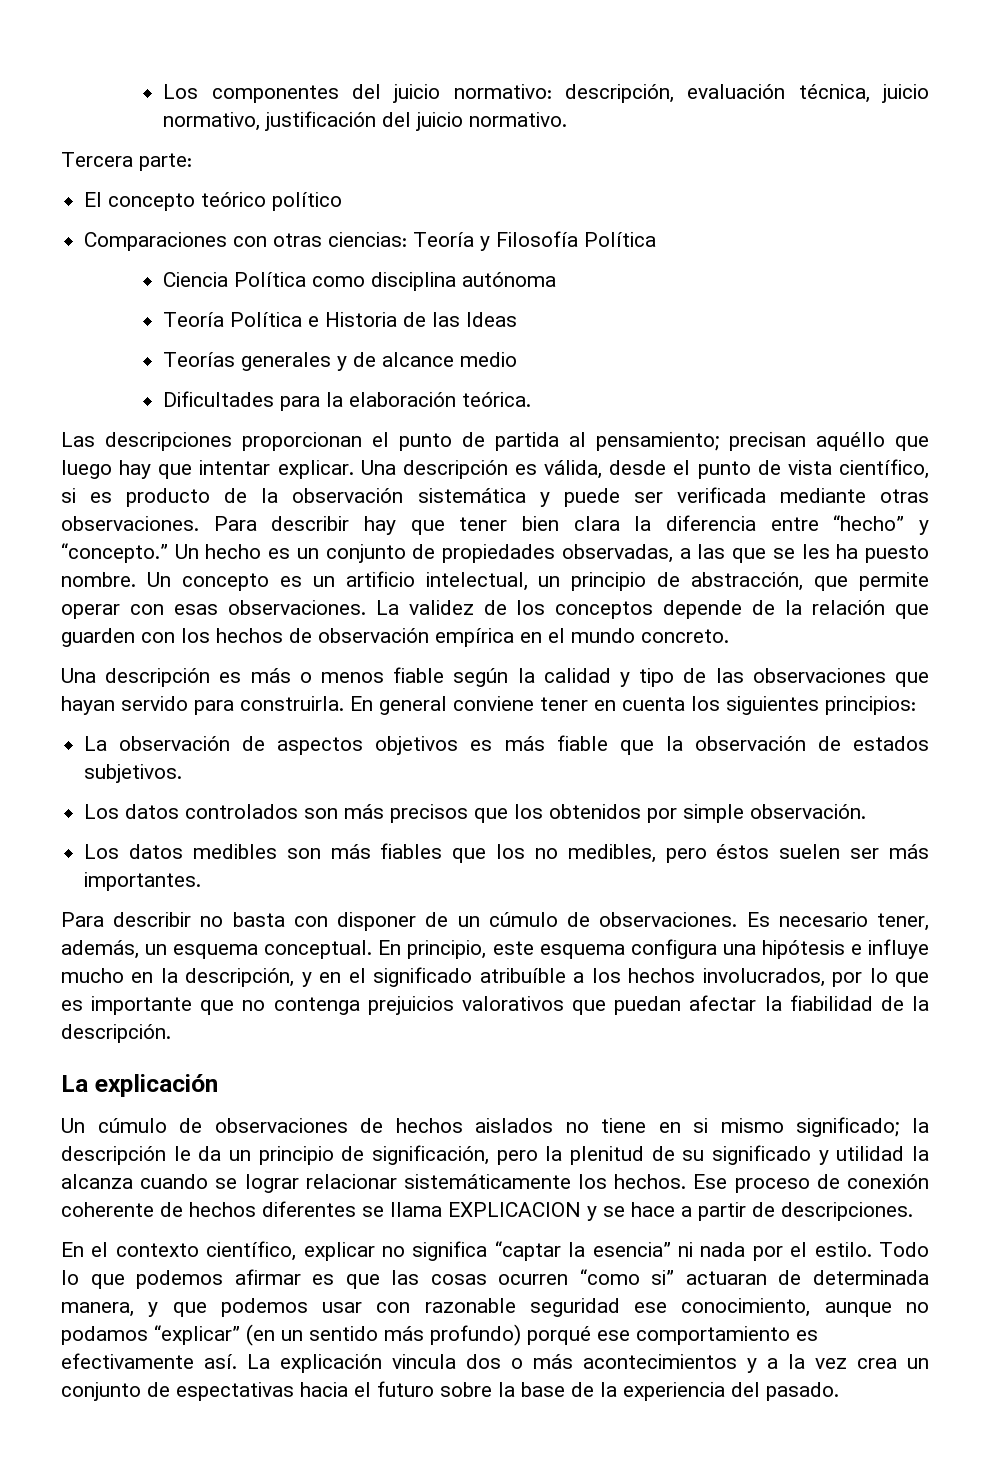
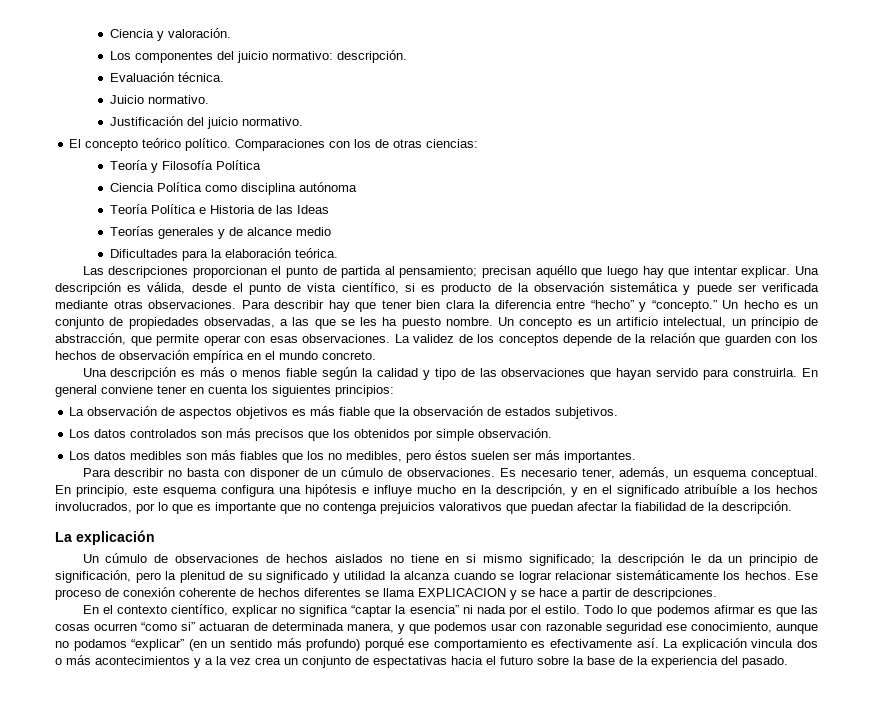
+ Ciencia y valoración.
- Los componentes del juicio normativo: descripción, evaluación técnica, juicio normativo, justificación del juicio normativo.
+ Los componentes del juicio normativo: descripción.
+ Evaluación técnica.
+ Juicio normativo.
+ Justificación del juicio normativo.
- Tercera parte:
- El concepto teórico político
- Comparaciones con otras ciencias: Teoría y Filosofía Política
+ El concepto teórico político. Comparaciones con los de otras ciencias:
+ Teoría y Filosofía Política

